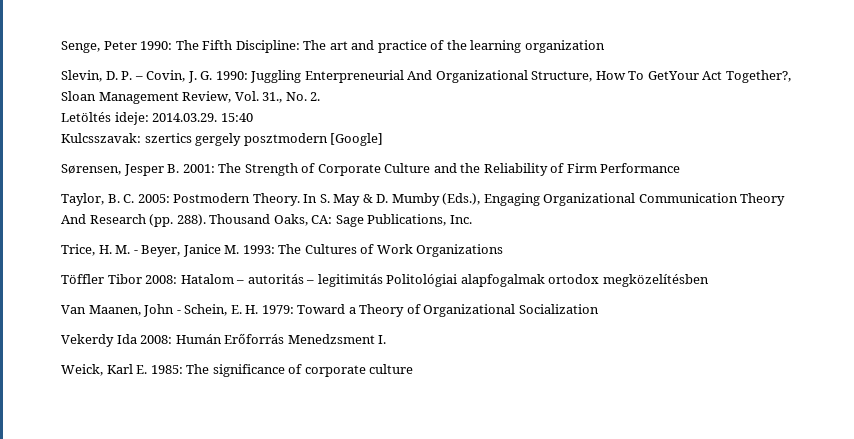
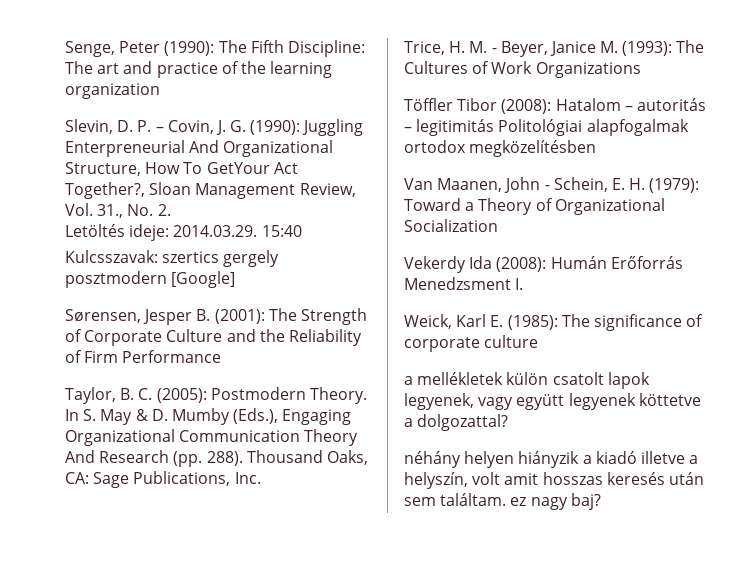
- Senge, Peter 1990: The Fifth Discipline: The art and practice of the learning organization
+ Senge, Peter (1990): The Fifth Discipline: The art and practice of the learning organization
- Slevin, D. P. – Covin, J. G. 1990: Juggling Enterpreneurial And Organizational Structure, How To GetYour Act Together?, Sloan Management Review, Vol. 31., No. 2.
+ Slevin, D. P. – Covin, J. G. (1990): Juggling Enterpreneurial And Organizational Structure, How To GetYour Act Together?, Sloan Management Review, Vol. 31., No. 2.
- Sørensen, Jesper B. 2001: The Strength of Corporate Culture and the Reliability of Firm Performance
+ Sørensen, Jesper B. (2001): The Strength of Corporate Culture and the Reliability of Firm Performance
- Taylor, B. C. 2005: Postmodern Theory.
+ Taylor, B. C. (2005): Postmodern Theory.
- Trice, H. M. - Beyer, Janice M. 1993: The Cultures of Work Organizations
+ Trice, H. M. - Beyer, Janice M. (1993): The Cultures of Work Organizations
- Töffler Tibor 2008: Hatalom – autoritás – legitimitás Politológiai alapfogalmak ortodox megközelítésben
+ Töffler Tibor (2008): Hatalom – autoritás – legitimitás Politológiai alapfogalmak ortodox megközelítésben
- Van Maanen, John - Schein, E. H. 1979: Toward a Theory of Organizational Socialization
+ Van Maanen, John - Schein, E. H. (1979): Toward a Theory of Organizational Socialization
- Vekerdy Ida 2008: Humán Erőforrás Menedzsment I.
+ Vekerdy Ida (2008): Humán Erőforrás Menedzsment I.
- Weick, Karl E. 1985: The significance of corporate culture
+ Weick, Karl E. (1985): The significance of corporate culture
+ a mellékletek külön csatolt lapok legyenek, vagy együtt legyenek köttetve a dolgozattal?
+ néhány helyen hiányzik a kiadó illetve a helyszín, volt amit hosszas keresés után sem találtam. ez nagy baj?

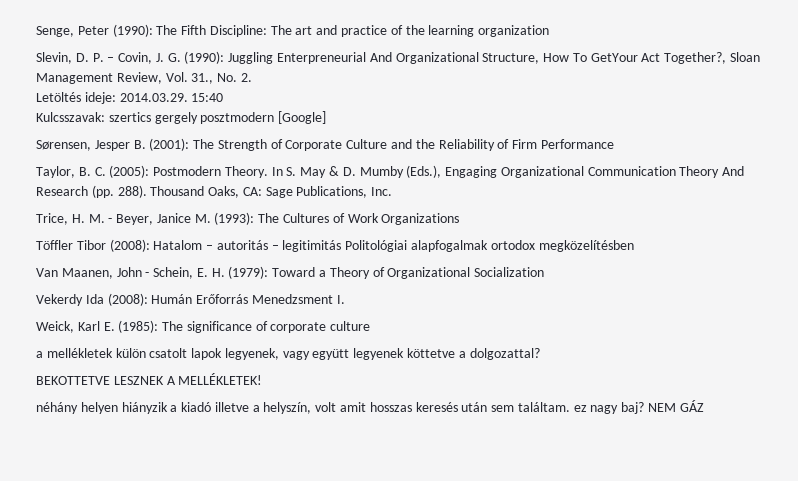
+ BEKOTTETVE LESZNEK A MELLÉKLETEK!
+ NEM GÁZ

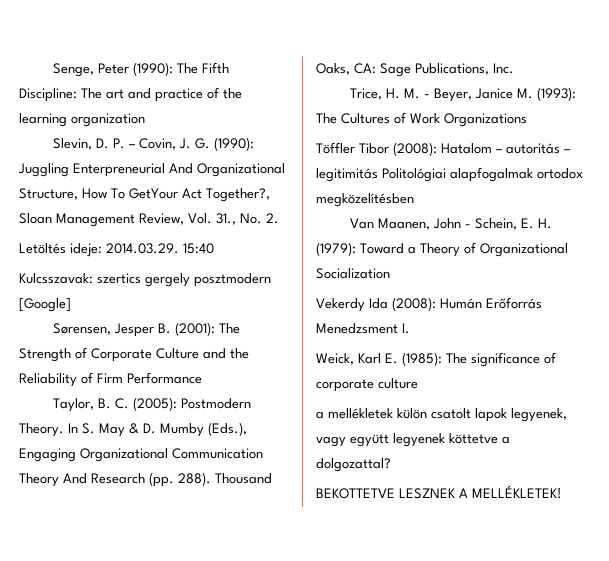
- néhány helyen hiányzik a kiadó illetve a helyszín, volt amit hosszas keresés után sem találtam. ez nagy baj? NEM GÁZ

